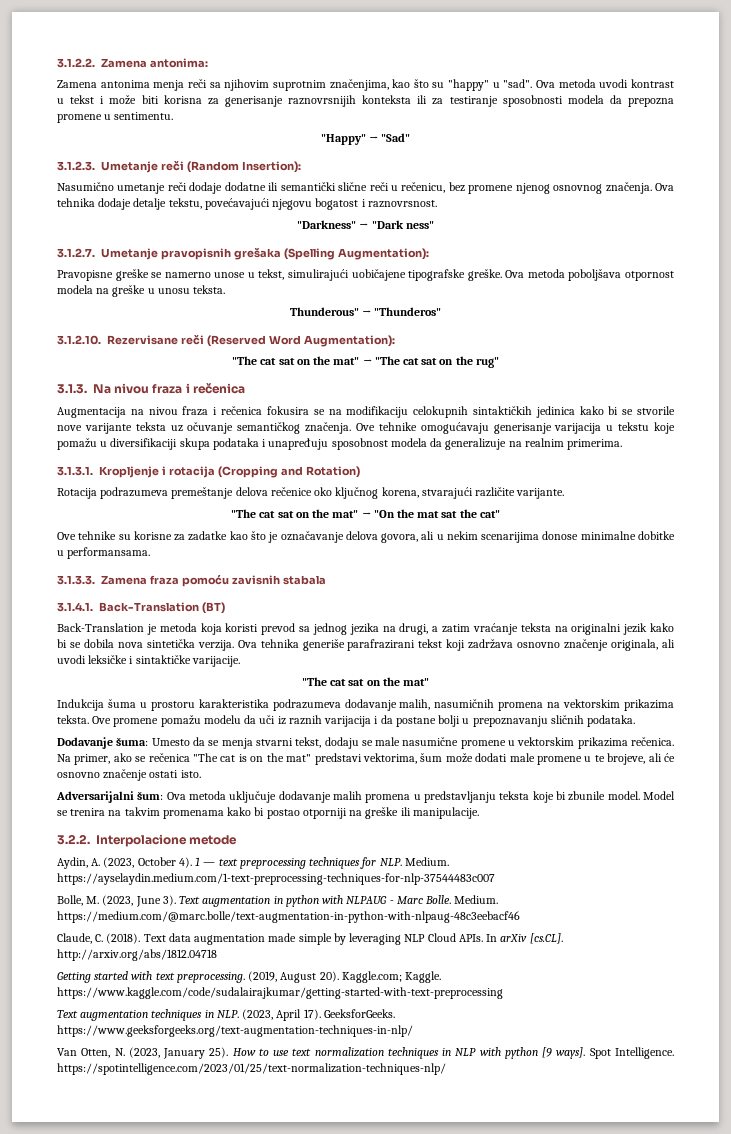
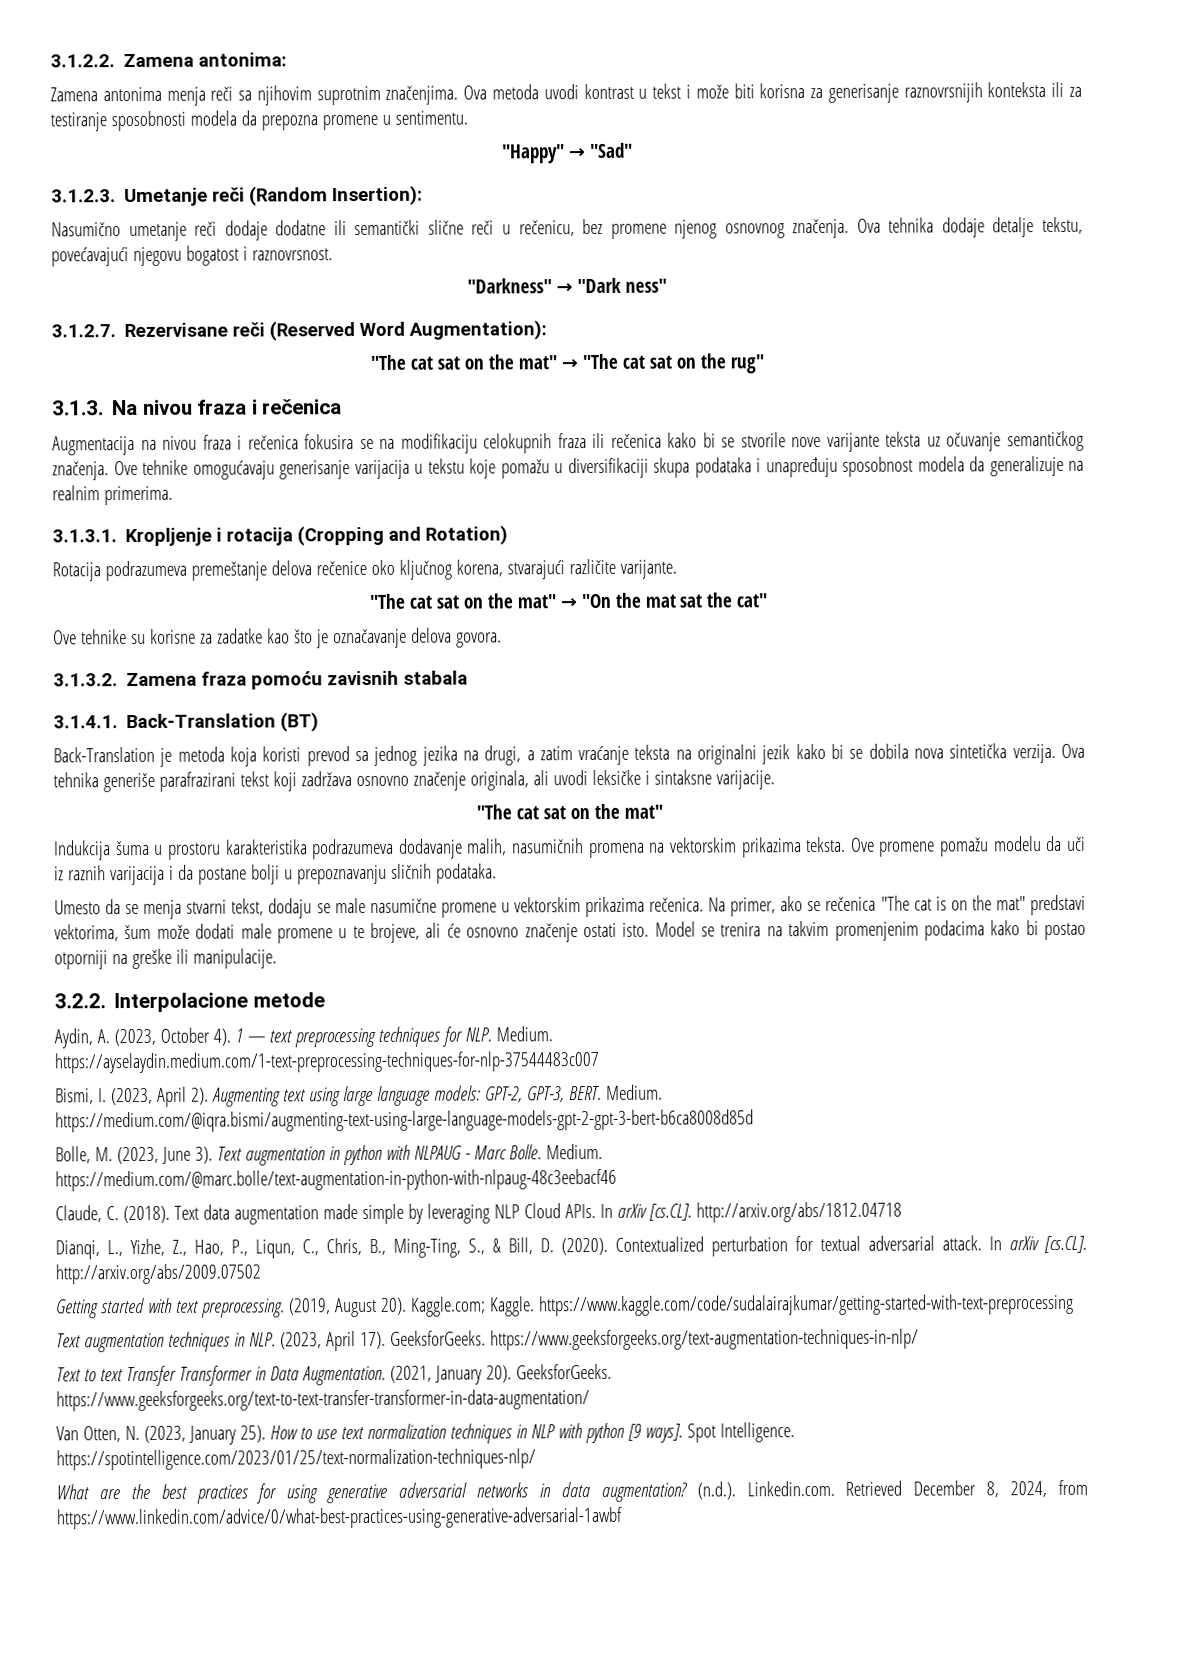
- Zamena antonima menja reči sa njihovim suprotnim značenjima, kao što su "happy" u "sad".
+ Zamena antonima menja reči sa njihovim suprotnim značenjima.
- 3.1.2.7. Umetanje pravopisnih grešaka (Spelling Augmentation):
- Pravopisne greške se namerno unose u tekst, simulirajući uobičajene tipografske greške. Ova metoda poboljšava otpornost modela na greške u unosu teksta.
- Thunderous" → "Thunderos"
- 3.1.2.10. Rezervisane reči (Reserved Word Augmentation):
+ 3.1.2.7. Rezervisane reči (Reserved Word Augmentation):
- Augmentacija na nivou fraza i rečenica fokusira se na modifikaciju celokupnih sintaktičkih jedinica kako bi se stvorile nove varijante teksta uz očuvanje semantičkog značenja.
+ Augmentacija na nivou fraza i rečenica fokusira se na modifikaciju celokupnih fraza ili rečenica kako bi se stvorile nove varijante teksta uz očuvanje semantičkog značenja.
- Ove tehnike su korisne za zadatke kao što je označavanje delova govora, ali u nekim scenarijima donose minimalne dobitke u performansama.
- 3.1.3.3. Zamena fraza pomoću zavisnih stabala
+ Ove tehnike su korisne za zadatke kao što je označavanje delova govora.
+ 3.1.3.2. Zamena fraza pomoću zavisnih stabala
- Ova tehnika generiše parafrazirani tekst koji zadržava osnovno značenje originala, ali uvodi leksičke i sintaktičke varijacije.
+ Ova tehnika generiše parafrazirani tekst koji zadržava osnovno značenje originala, ali uvodi leksičke i sintaksne varijacije.
- Dodavanje šuma: Umesto da se menja stvarni tekst, dodaju se male nasumične promene u vektorskim prikazima rečenica.
+ Umesto da se menja stvarni tekst, dodaju se male nasumične promene u vektorskim prikazima rečenica.
- Na primer, ako se rečenica "The cat is on the mat" predstavi vektorima, šum može dodati male promene u te brojeve, ali će osnovno značenje ostati isto.
- Adversarijalni šum: Ova metoda uključuje dodavanje malih promena u predstavljanju teksta koje bi zbunile model. Model se trenira na takvim promenama kako bi postao otporniji na greške ili manipulacije.
+ Na primer, ako se rečenica "The cat is on the mat" predstavi vektorima, šum može dodati male promene u te brojeve, ali će osnovno značenje ostati isto. Model se trenira na takvim promenjenim podacima kako bi postao otporniji na greške ili manipulacije.
+ Bismi, I. (2023, April 2). Augmenting text using large language models: GPT-2, GPT-3, BERT. Medium. https://medium.com/@iqra.bismi/augmenting-text-using-large-language-models-gpt-2-gpt-3-bert-b6ca8008d85d
+ Dianqi, L., Yizhe, Z., Hao, P., Liqun, C., Chris, B., Ming-Ting, S., & Bill, D. (2020). Contextualized perturbation for textual adversarial attack. In arXiv [cs.CL]. http://arxiv.org/abs/2009.07502
+ Text to text Transfer Transformer in Data Augmentation. (2021, January 20). GeeksforGeeks. https://www.geeksforgeeks.org/text-to-text-transfer-transformer-in-data-augmentation/
+ What are the best practices for using generative adversarial networks in data augmentation? (n.d.). Linkedin.com. Retrieved December 8, 2024, from https://www.linkedin.com/advice/0/what-best-practices-using-generative-adversarial-1awbf

